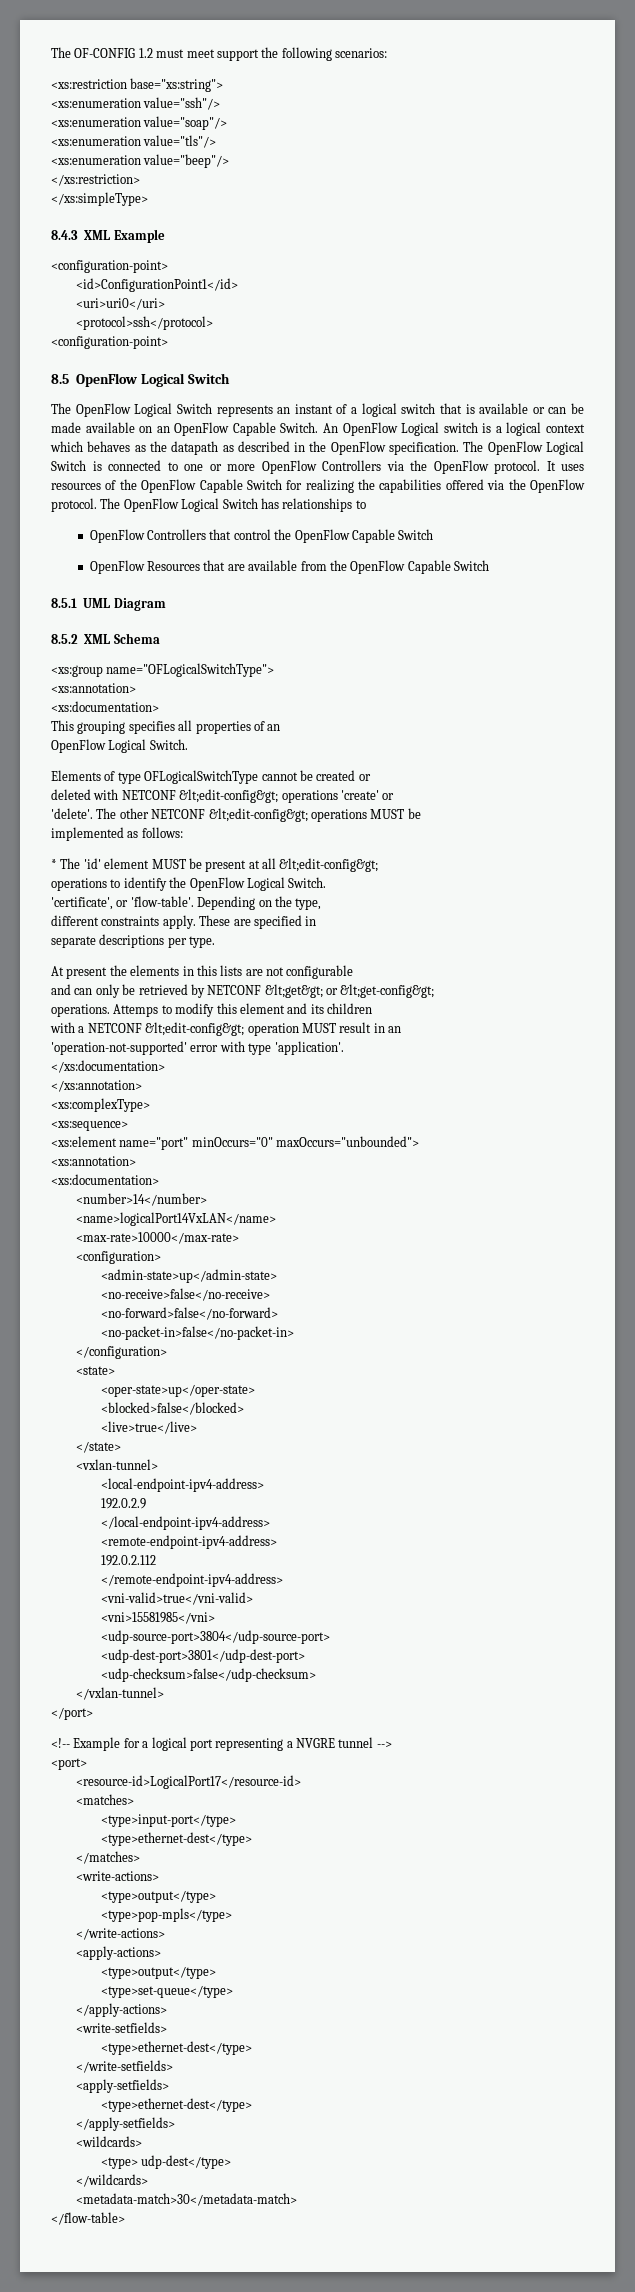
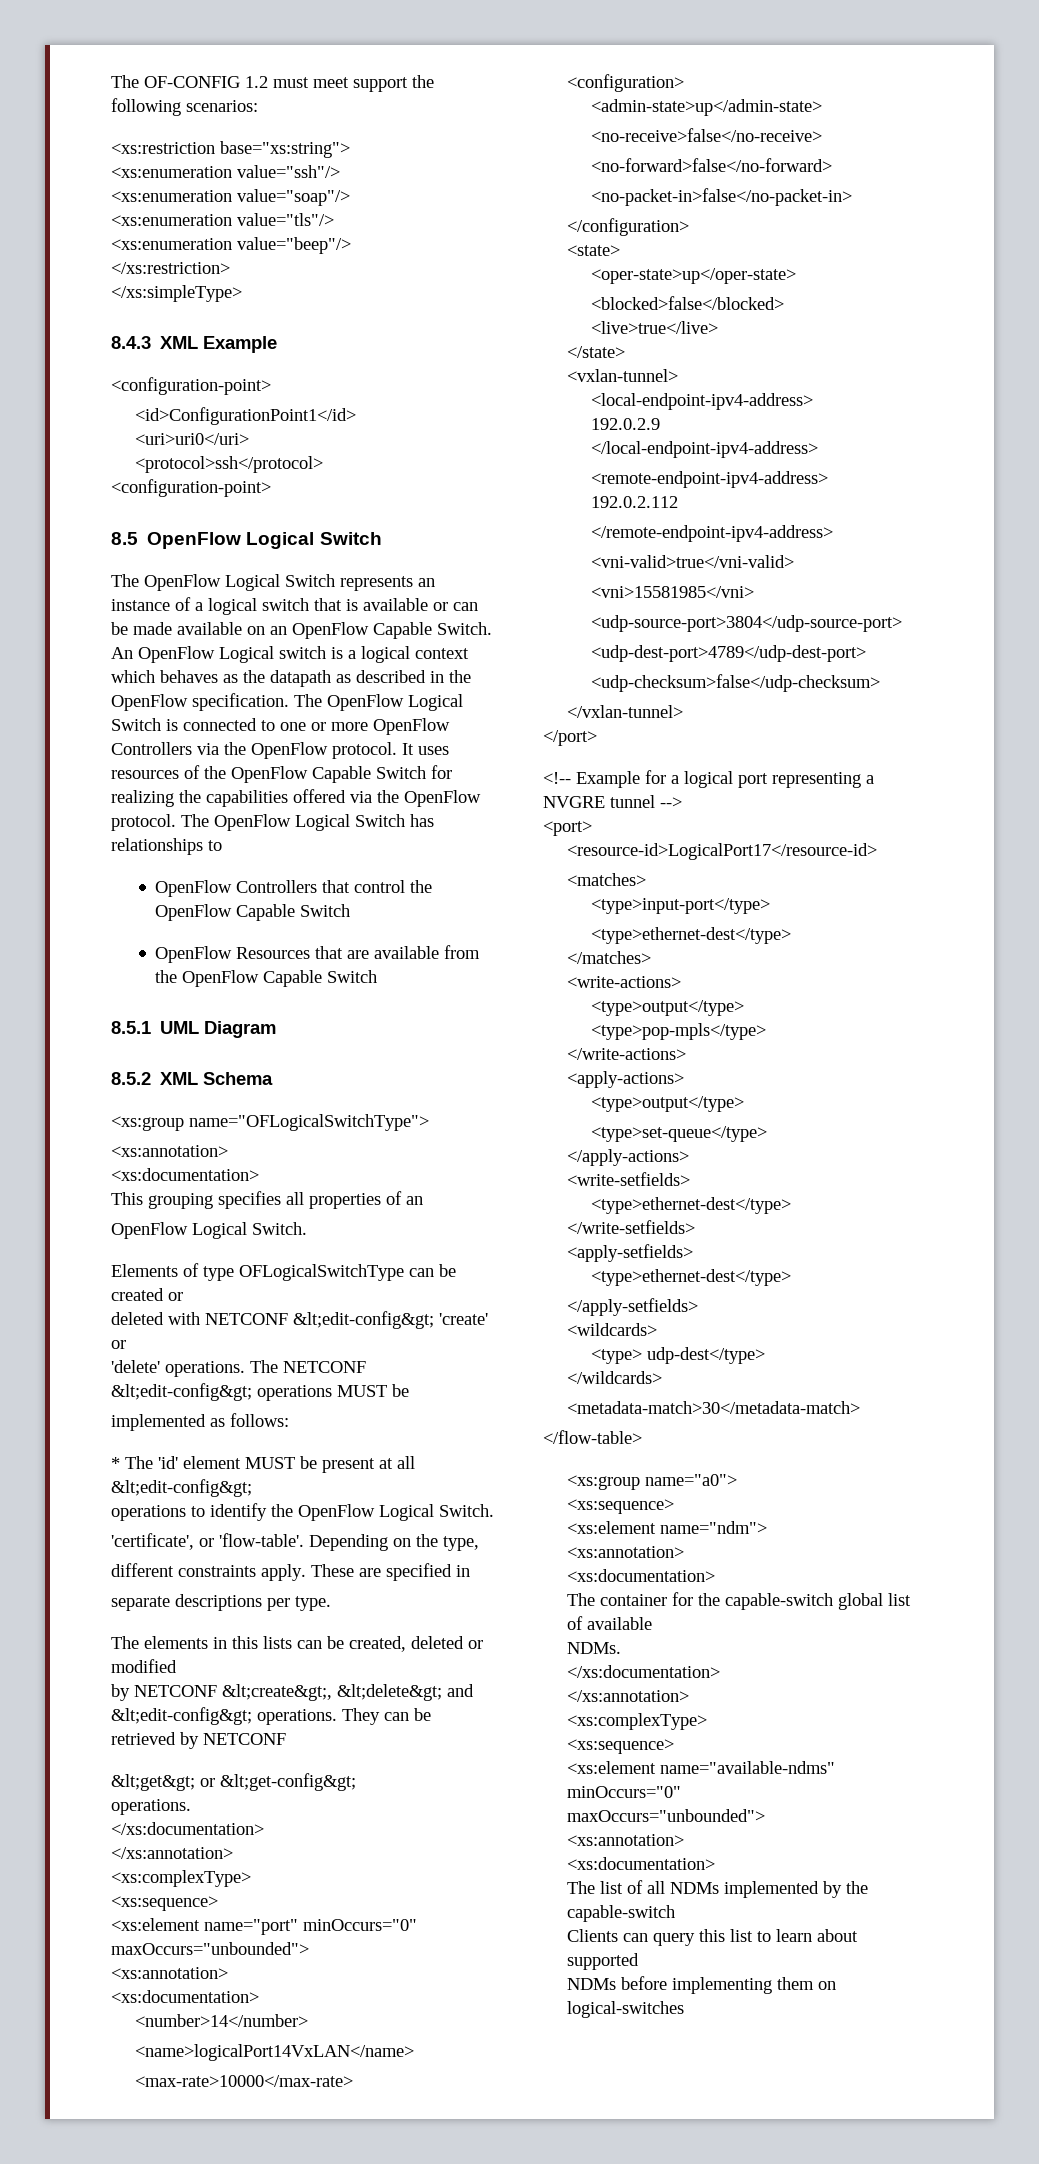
- The OpenFlow Logical Switch represents an instant of a logical switch that is available or can be made available on an OpenFlow Capable Switch.
+ The OpenFlow Logical Switch represents an instance of a logical switch that is available or can be made available on an OpenFlow Capable Switch.
- Elements of type OFLogicalSwitchType cannot be created or
+ Elements of type OFLogicalSwitchType can be created or
- deleted with NETCONF &lt;edit-config&gt; operations 'create' or
+ deleted with NETCONF &lt;edit-config&gt; 'create' or
- 'delete'. The other NETCONF &lt;edit-config&gt; operations MUST be
+ 'delete' operations. The NETCONF &lt;edit-config&gt; operations MUST be
- At present the elements in this lists are not configurable
- and can only be retrieved by NETCONF &lt;get&gt; or &lt;get-config&gt;
+ The elements in this lists can be created, deleted or modified
+ by NETCONF &lt;create&gt;, &lt;delete&gt; and &lt;edit-config&gt; operations. They can be retrieved by NETCONF
+ &lt;get&gt; or &lt;get-config&gt;
- Attemps to modify this element and its children
- with a NETCONF &lt;edit-config&gt; operation MUST result in an
- 'operation-not-supported' error with type 'application'.
- <udp-dest-port>3801</udp-dest-port>
+ <udp-dest-port>4789</udp-dest-port>
+ <xs:group name="a0">
+ <xs:sequence>
+ <xs:element name="ndm">
+ <xs:annotation>
+ <xs:documentation>
+ The container for the capable-switch global list of available
+ NDMs.
+ </xs:documentation>
+ </xs:annotation>
+ <xs:complexType>
+ <xs:sequence>
+ <xs:element name="available-ndms" minOccurs="0"
+ maxOccurs="unbounded">
+ <xs:annotation>
+ <xs:documentation>
+ The list of all NDMs implemented by the capable-switch
+ Clients can query this list to learn about supported
+ NDMs before implementing them on logical-switches

